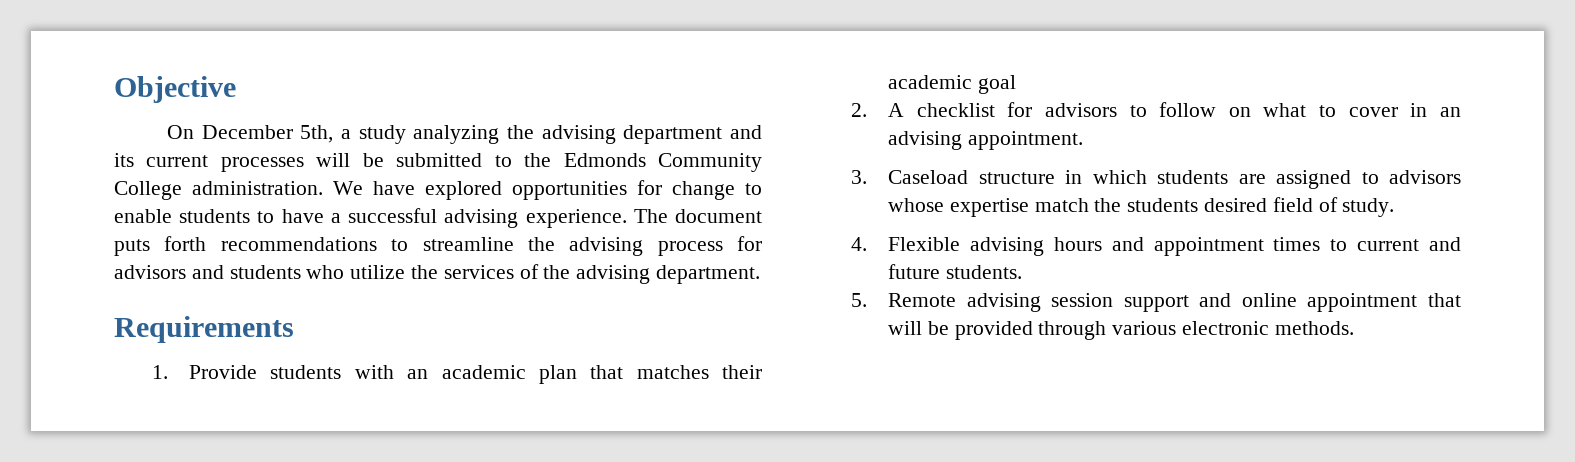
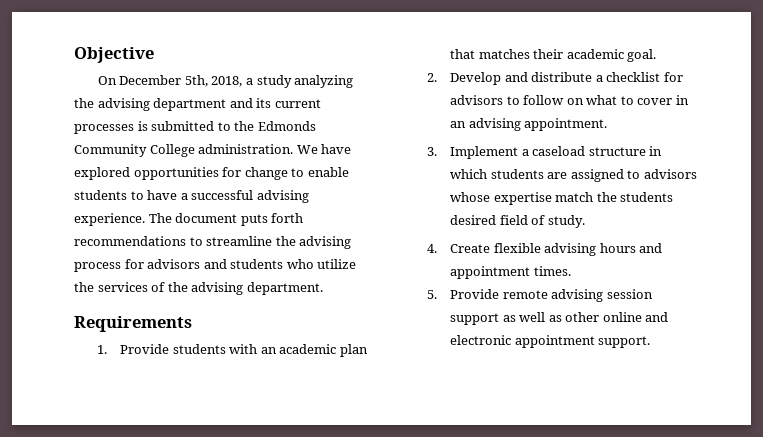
- On December 5th, a study analyzing the advising department and its current processes will be submitted to the Edmonds Community College administration.
+ On December 5th, 2018, a study analyzing the advising department and its current processes is submitted to the Edmonds Community College administration.
- 1. Provide students with an academic plan that matches their academic goal
+ 1. Provide students with an academic plan that matches their academic goal.
- 2. A checklist for advisors to follow on what to cover in an advising appointment.
+ 2. Develop and distribute a checklist for advisors to follow on what to cover in an advising appointment.
- 3. Caseload structure in which students are assigned to advisors whose expertise match the students desired field of study.
+ 3. Implement a caseload structure in which students are assigned to advisors whose expertise match the students desired field of study.
- 4. Flexible advising hours and appointment times to current and future students.
+ 4. Create flexible advising hours and appointment times.
- 5. Remote advising session support and online appointment that will be provided through various electronic methods.
+ 5. Provide remote advising session support as well as other online and electronic appointment support.

